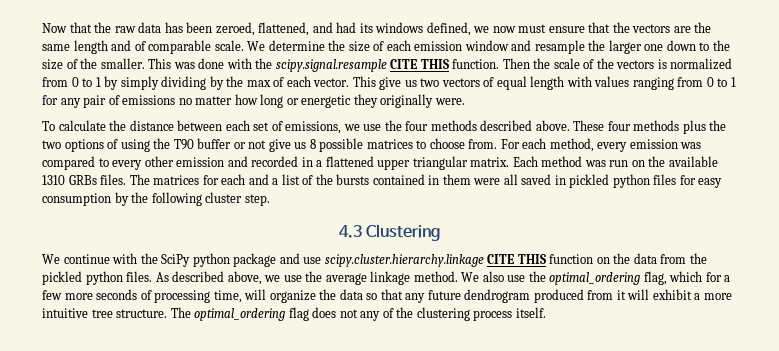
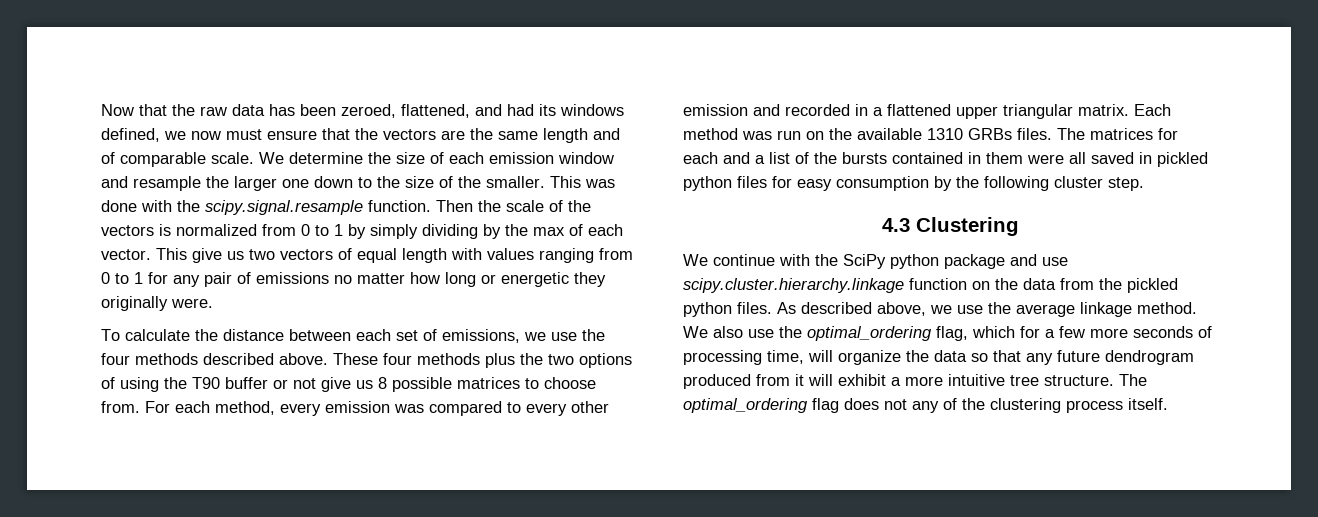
- This was done with the scipy.signal.resample CITE THIS function.
+ This was done with the scipy.signal.resample function.
- We continue with the SciPy python package and use scipy.cluster.hierarchy.linkage CITE THIS function on the data from the pickled python files.
+ We continue with the SciPy python package and use scipy.cluster.hierarchy.linkage function on the data from the pickled python files.

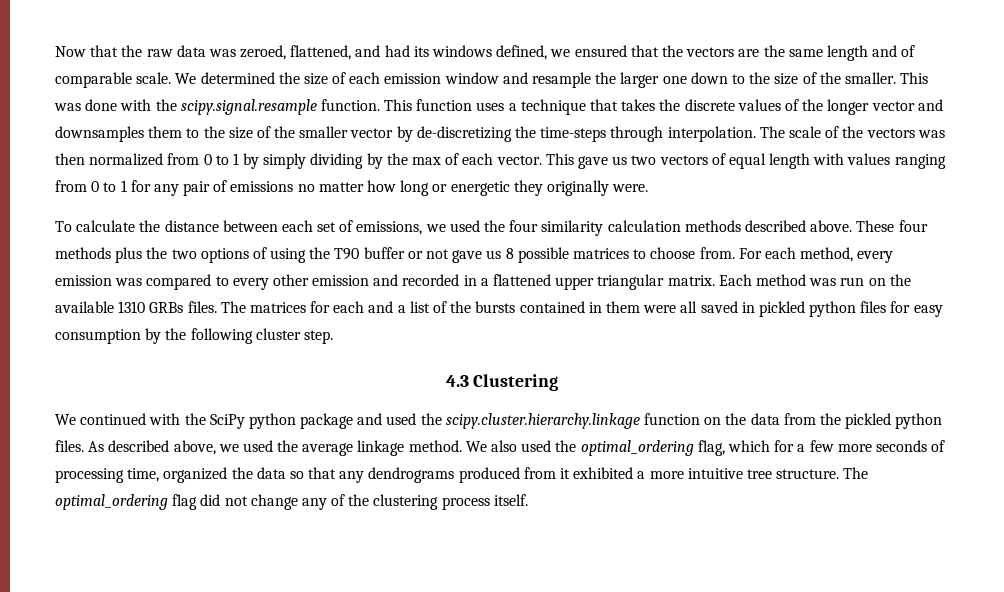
- Now that the raw data has been zeroed, flattened, and had its windows defined, we now must ensure that the vectors are the same length and of comparable scale.
+ Now that the raw data was zeroed, flattened, and had its windows defined, we ensured that the vectors are the same length and of comparable scale.
- We determine the size of each emission window and resample the larger one down to the size of the smaller.
+ We determined the size of each emission window and resample the larger one down to the size of the smaller.
- Then the scale of the vectors is normalized from 0 to 1 by simply dividing by the max of each vector.
+ This function uses a technique that takes the discrete values of the longer vector and downsamples them to the size of the smaller vector by de-discretizing the time-steps through interpolation. The scale of the vectors was then normalized from 0 to 1 by simply dividing by the max of each vector.
- This give us two vectors of equal length with values ranging from 0 to 1 for any pair of emissions no matter how long or energetic they originally were.
+ This gave us two vectors of equal length with values ranging from 0 to 1 for any pair of emissions no matter how long or energetic they originally were.
- To calculate the distance between each set of emissions, we use the four methods described above.
+ To calculate the distance between each set of emissions, we used the four similarity calculation methods described above.
- These four methods plus the two options of using the T90 buffer or not give us 8 possible matrices to choose from.
+ These four methods plus the two options of using the T90 buffer or not gave us 8 possible matrices to choose from.
- We continue with the SciPy python package and use scipy.cluster.hierarchy.linkage function on the data from the pickled python files.
+ We continued with the SciPy python package and used the scipy.cluster.hierarchy.linkage function on the data from the pickled python files.
- As described above, we use the average linkage method.
+ As described above, we used the average linkage method.
- We also use the optimal_ordering flag, which for a few more seconds of processing time, will organize the data so that any future dendrogram produced from it will exhibit a more intuitive tree structure.
+ We also used the optimal_ordering flag, which for a few more seconds of processing time, organized the data so that any dendrograms produced from it exhibited a more intuitive tree structure.
- The optimal_ordering flag does not any of the clustering process itself.
+ The optimal_ordering flag did not change any of the clustering process itself.

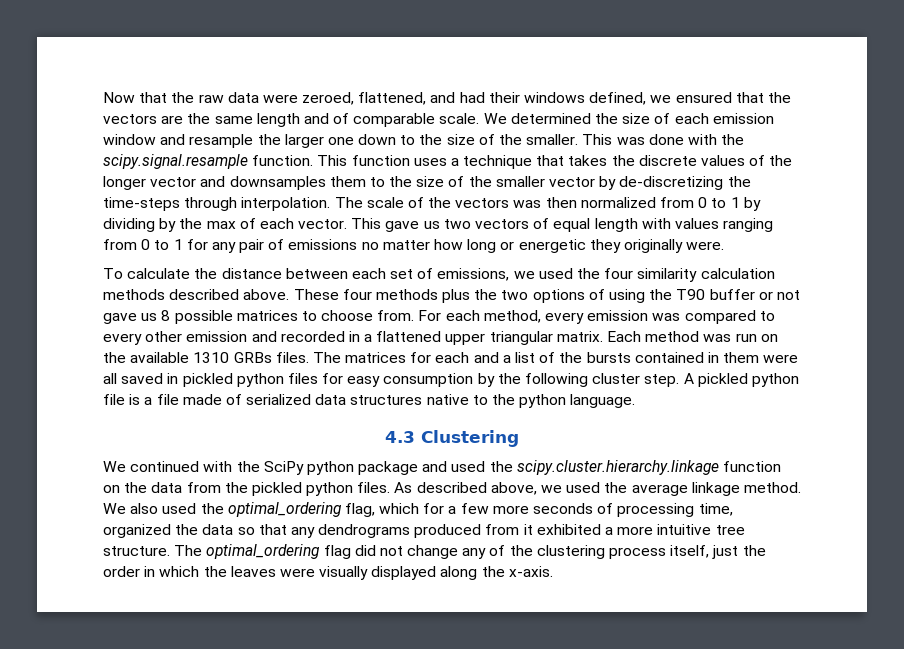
- Now that the raw data was zeroed, flattened, and had its windows defined, we ensured that the vectors are the same length and of comparable scale.
+ Now that the raw data were zeroed, flattened, and had their windows defined, we ensured that the vectors are the same length and of comparable scale.
- The scale of the vectors was then normalized from 0 to 1 by simply dividing by the max of each vector.
+ The scale of the vectors was then normalized from 0 to 1 by dividing by the max of each vector.
+ A pickled python file is a file made of serialized data structures native to the python language.
- The optimal_ordering flag did not change any of the clustering process itself.
+ The optimal_ordering flag did not change any of the clustering process itself, just the order in which the leaves were visually displayed along the x-axis.

